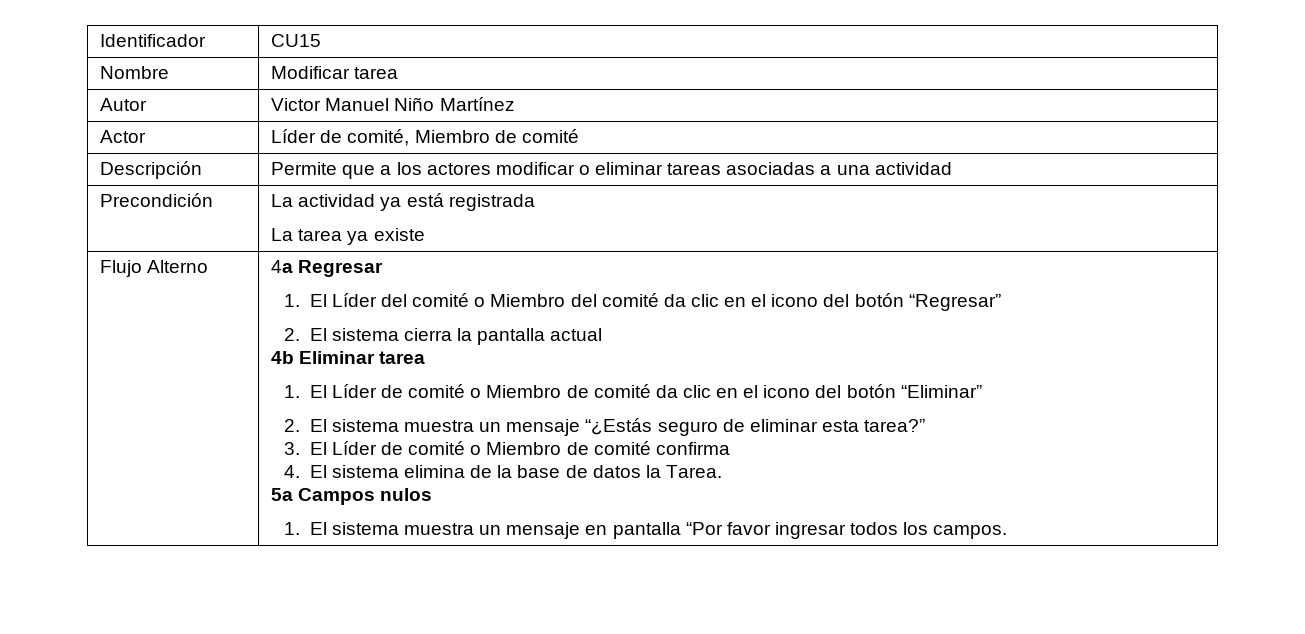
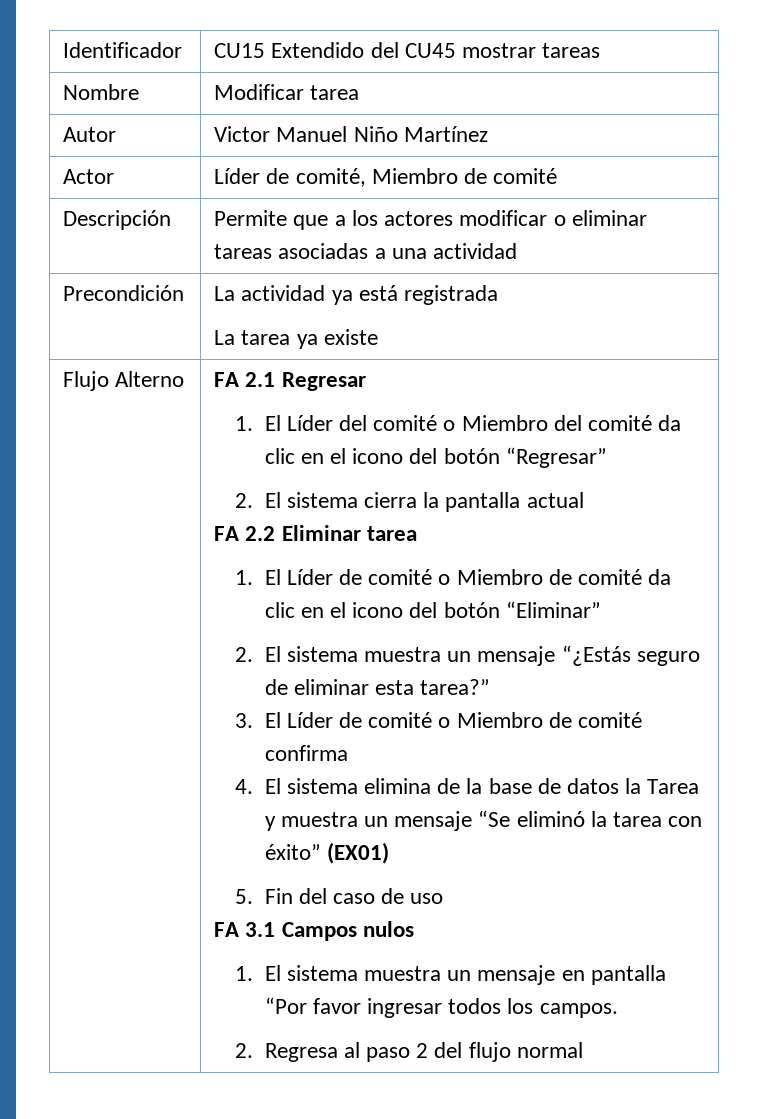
- Identificador | CU15
+ Identificador | CU15 Extendido del CU45 mostrar tareas
- 4a Regresar
+ FA 2.1 Regresar
- 4b Eliminar tarea
+ FA 2.2 Eliminar tarea
- 4. El sistema elimina de la base de datos la Tarea.
- 5a Campos nulos
+ 4. El sistema elimina de la base de datos la Tarea y muestra un mensaje “Se eliminó la tarea con éxito” (EX01)
+ 5. Fin del caso de uso
+ FA 3.1 Campos nulos
+ 2. Regresa al paso 2 del flujo normal

